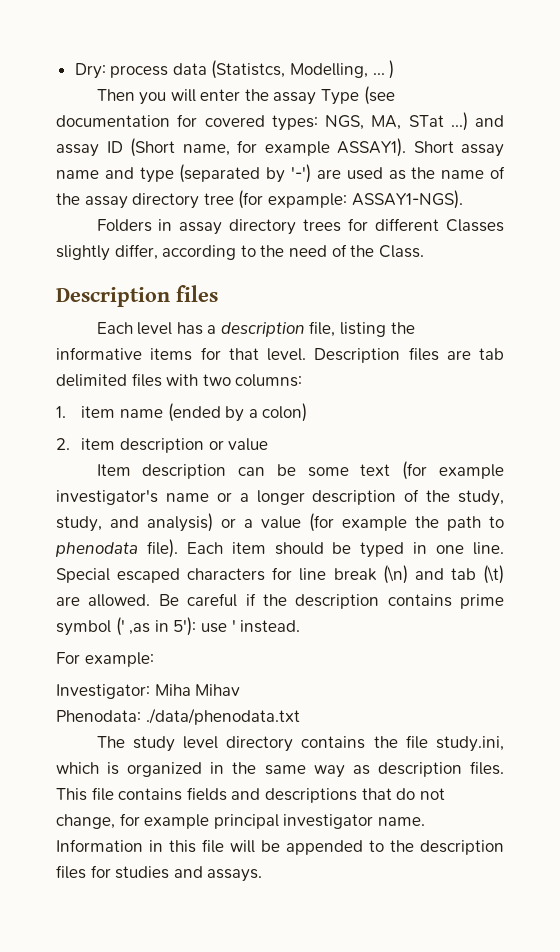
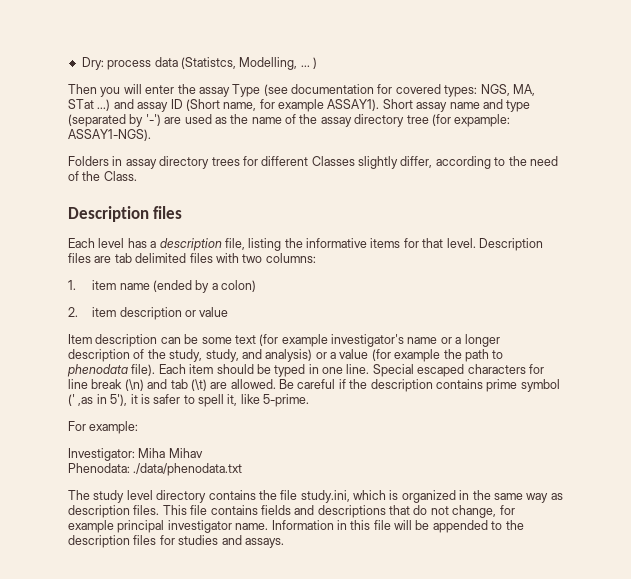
- Be careful if the description contains prime symbol (' ,as in 5'): use ' instead.
+ Be careful if the description contains prime symbol (' ,as in 5'), it is safer to spell it, like 5-prime.

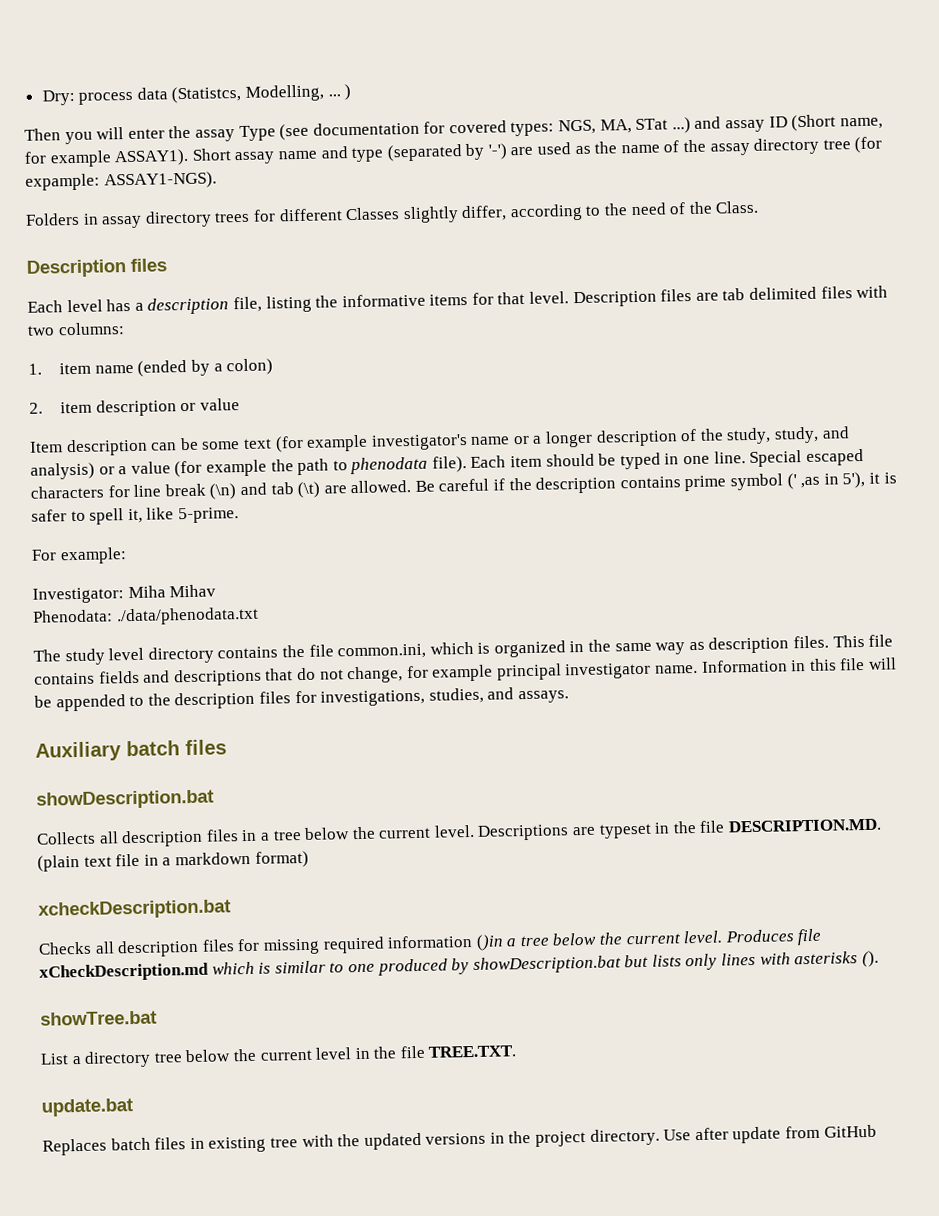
- The study level directory contains the file study.ini, which is organized in the same way as description files.
+ The study level directory contains the file common.ini, which is organized in the same way as description files.
- Information in this file will be appended to the description files for studies and assays.
+ Information in this file will be appended to the description files for investigations, studies, and assays.
+ Auxiliary batch files
+ showDescription.bat
+ Collects all description files in a tree below the current level. Descriptions are typeset in the file DESCRIPTION.MD. (plain text file in a markdown format)
+ xcheckDescription.bat
+ Checks all description files for missing required information ()in a tree below the current level. Produces file xCheckDescription.md which is similar to one produced by showDescription.bat but lists only lines with asterisks ().
+ showTree.bat
+ List a directory tree below the current level in the file TREE.TXT.
+ update.bat
+ Replaces batch files in existing tree with the updated versions in the project directory. Use after update from GitHub

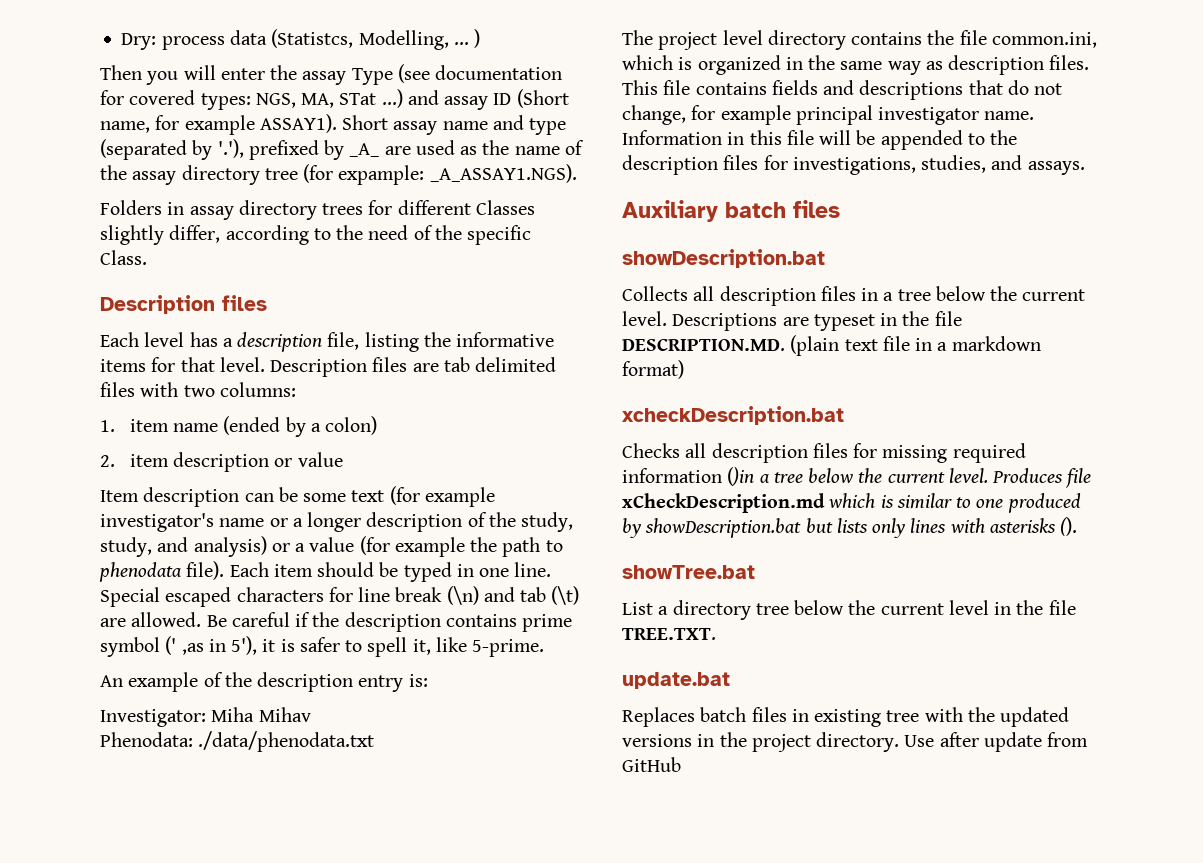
- Short assay name and type (separated by '-') are used as the name of the assay directory tree (for expample: ASSAY1-NGS).
+ Short assay name and type (separated by '.'), prefixed by _A_ are used as the name of the assay directory tree (for expample: _A_ASSAY1.NGS).
- Folders in assay directory trees for different Classes slightly differ, according to the need of the Class.
+ Folders in assay directory trees for different Classes slightly differ, according to the need of the specific Class.
- For example:
+ An example of the description entry is:
- The study level directory contains the file common.ini, which is organized in the same way as description files.
+ The project level directory contains the file common.ini, which is organized in the same way as description files.

